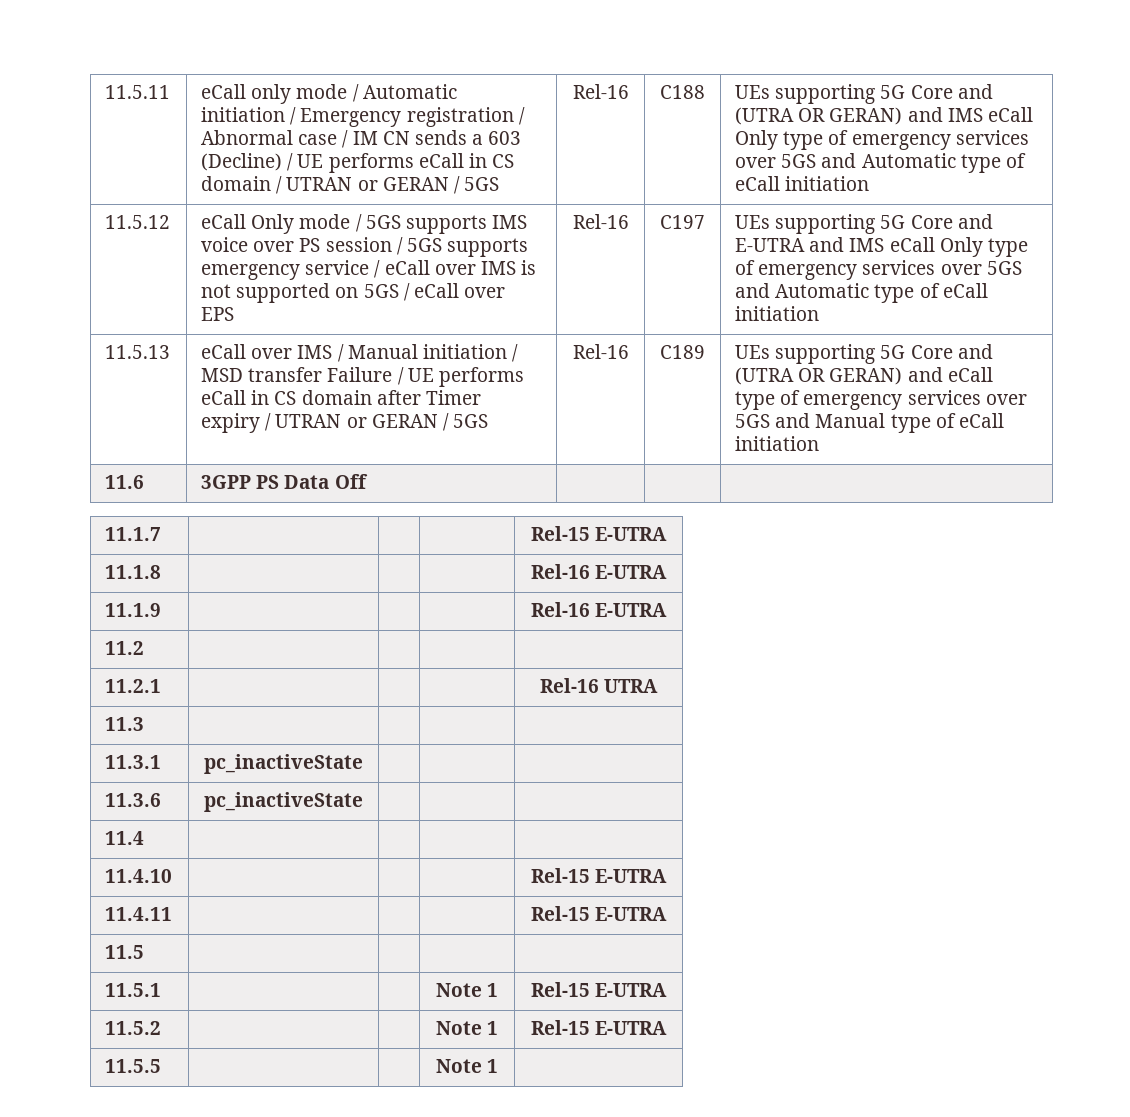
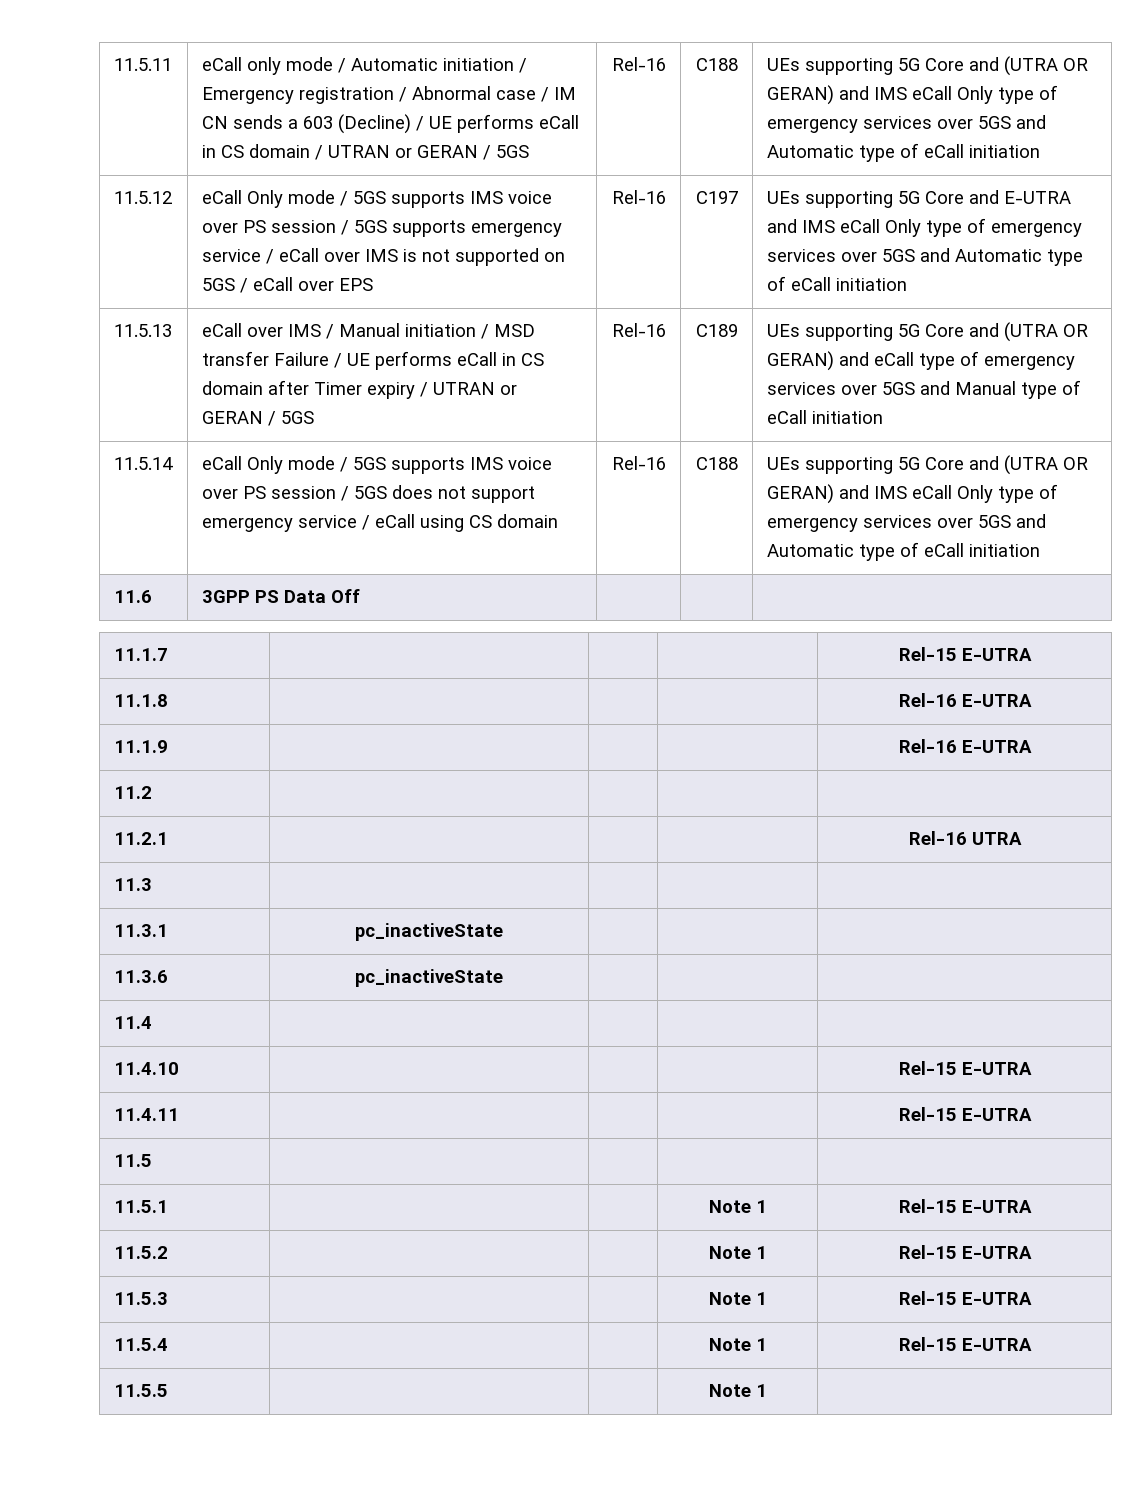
+ 11.5.14 | eCall Only mode / 5GS supports IMS voice over PS session / 5GS does not support emergency service / eCall using CS domain | Rel-16 | C188 | UEs supporting 5G Core and (UTRA OR GERAN) and IMS eCall Only type of emergency services over 5GS and Automatic type of eCall initiation
+ 11.5.3 | | | Note 1 | Rel-15 E-UTRA
+ 11.5.4 | | | Note 1 | Rel-15 E-UTRA

